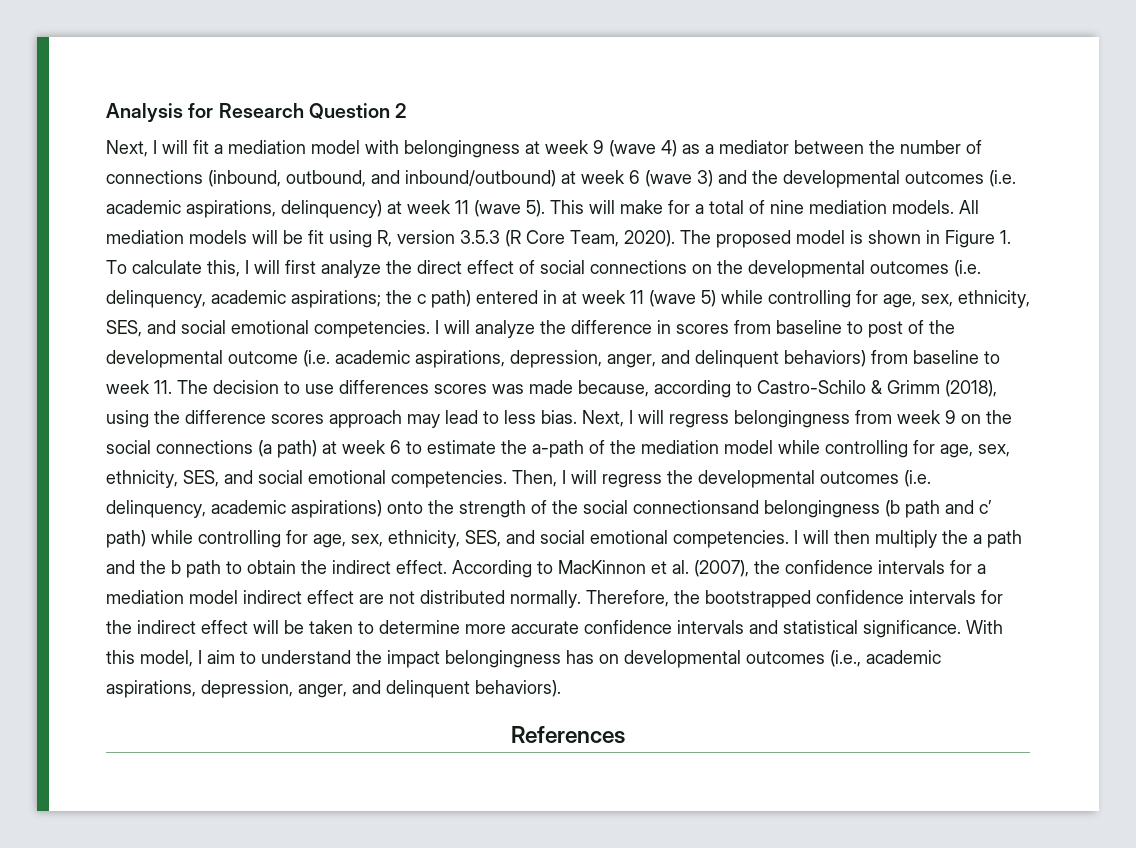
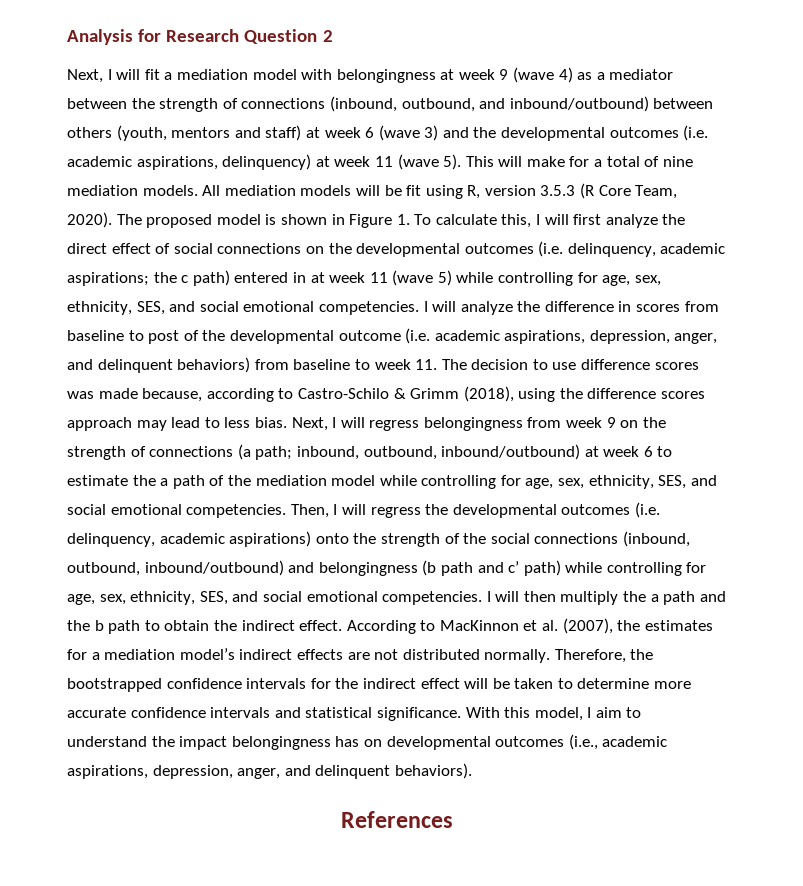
- Next, I will fit a mediation model with belongingness at week 9 (wave 4) as a mediator between the number of connections (inbound, outbound, and inbound/outbound) at week 6 (wave 3) and the developmental outcomes (i.e. academic aspirations, delinquency) at week 11 (wave 5).
+ Next, I will fit a mediation model with belongingness at week 9 (wave 4) as a mediator between the strength of connections (inbound, outbound, and inbound/outbound) between others (youth, mentors and staff) at week 6 (wave 3) and the developmental outcomes (i.e. academic aspirations, delinquency) at week 11 (wave 5).
- I will analyze the difference in scores from baseline to post of the developmental outcome (i.e. academic aspirations, depression, anger, and delinquent behaviors) from baseline to week 11. The decision to use differences scores was made because, according to Castro-Schilo & Grimm (2018), using the difference scores approach may lead to less bias.
+ I will analyze the difference in scores from baseline to post of the developmental outcome (i.e. academic aspirations, depression, anger, and delinquent behaviors) from baseline to week 11. The decision to use difference scores was made because, according to Castro-Schilo & Grimm (2018), using the difference scores approach may lead to less bias.
- Next, I will regress belongingness from week 9 on the social connections (a path) at week 6 to estimate the a-path of the mediation model while controlling for age, sex, ethnicity, SES, and social emotional competencies.
+ Next, I will regress belongingness from week 9 on the strength of connections (a path; inbound, outbound, inbound/outbound) at week 6 to estimate the a path of the mediation model while controlling for age, sex, ethnicity, SES, and social emotional competencies.
- Then, I will regress the developmental outcomes (i.e. delinquency, academic aspirations) onto the strength of the social connectionsand belongingness (b path and c’ path) while controlling for age, sex, ethnicity, SES, and social emotional competencies.
+ Then, I will regress the developmental outcomes (i.e. delinquency, academic aspirations) onto the strength of the social connections (inbound, outbound, inbound/outbound) and belongingness (b path and c’ path) while controlling for age, sex, ethnicity, SES, and social emotional competencies.
- According to MacKinnon et al. (2007), the confidence intervals for a mediation model indirect effect are not distributed normally.
+ According to MacKinnon et al. (2007), the estimates for a mediation model’s indirect effects are not distributed normally.

